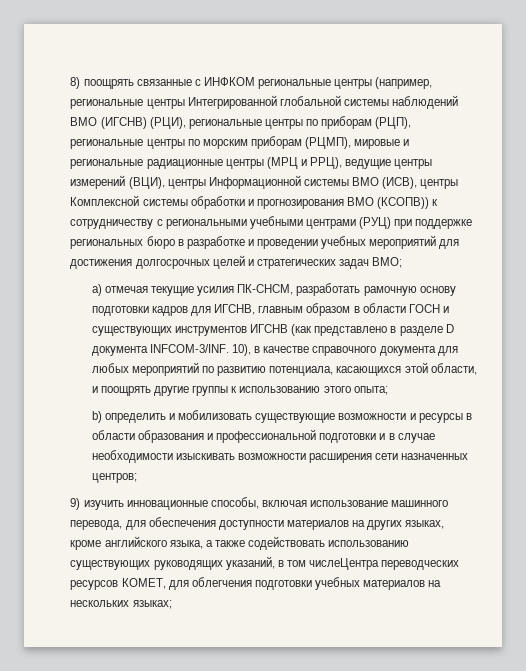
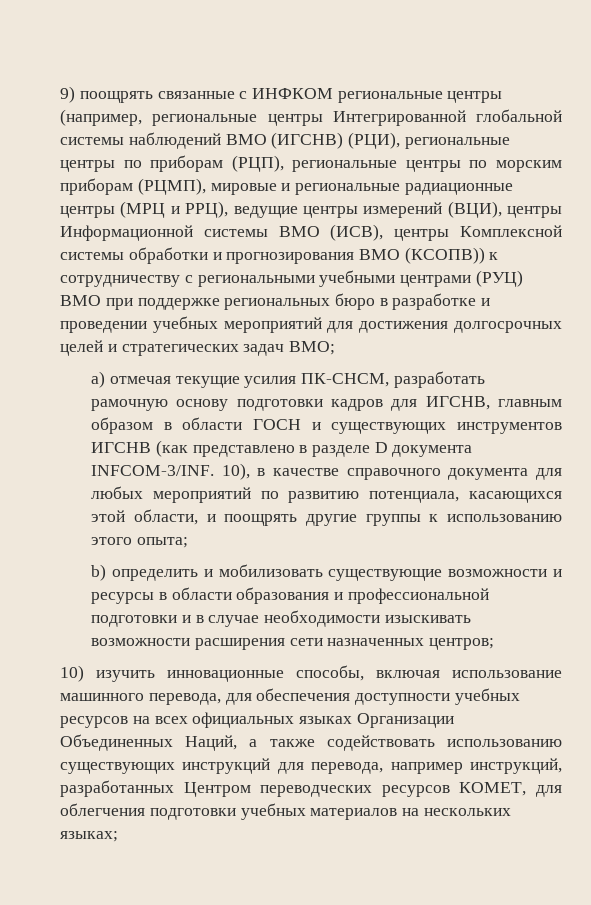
- 8) поощрять связанные с ИНФКОМ региональные центры (например, региональные центры Интегрированной глобальной системы наблюдений ВМО (ИГСНВ) (РЦИ), региональные центры по приборам (РЦП), региональные центры по морским приборам (РЦМП), мировые и региональные радиационные центры (МРЦ и РРЦ), ведущие центры измерений (ВЦИ), центры Информационной системы ВМО (ИСВ), центры Комплексной системы обработки и прогнозирования ВМО (КСОПВ)) к сотрудничеству с региональными учебными центрами (РУЦ) при поддержке региональных бюро в разработке и проведении учебных мероприятий для достижения долгосрочных целей и стратегических задач ВМО;
+ 9) поощрять связанные с ИНФКОМ региональные центры (например, региональные центры Интегрированной глобальной системы наблюдений ВМО (ИГСНВ) (РЦИ), региональные центры по приборам (РЦП), региональные центры по морским приборам (РЦМП), мировые и региональные радиационные центры (МРЦ и РРЦ), ведущие центры измерений (ВЦИ), центры Информационной системы ВМО (ИСВ), центры Комплексной системы обработки и прогнозирования ВМО (КСОПВ)) к сотрудничеству с региональными учебными центрами (РУЦ) ВМО при поддержке региональных бюро в разработке и проведении учебных мероприятий для достижения долгосрочных целей и стратегических задач ВМО;
- 9) изучить инновационные способы, включая использование машинного перевода, для обеспечения доступности материалов на других языках, кроме английского языка, а также содействовать использованию существующих руководящих указаний, в том числеЦентра переводческих ресурсов КОМЕТ, для облегчения подготовки учебных материалов на нескольких языках;
+ 10) изучить инновационные способы, включая использование машинного перевода, для обеспечения доступности учебных ресурсов на всех официальных языках Организации Объединенных Наций, а также содействовать использованию существующих инструкций для перевода, например инструкций, разработанных Центром переводческих ресурсов КОМЕТ, для облегчения подготовки учебных материалов на нескольких языках;

